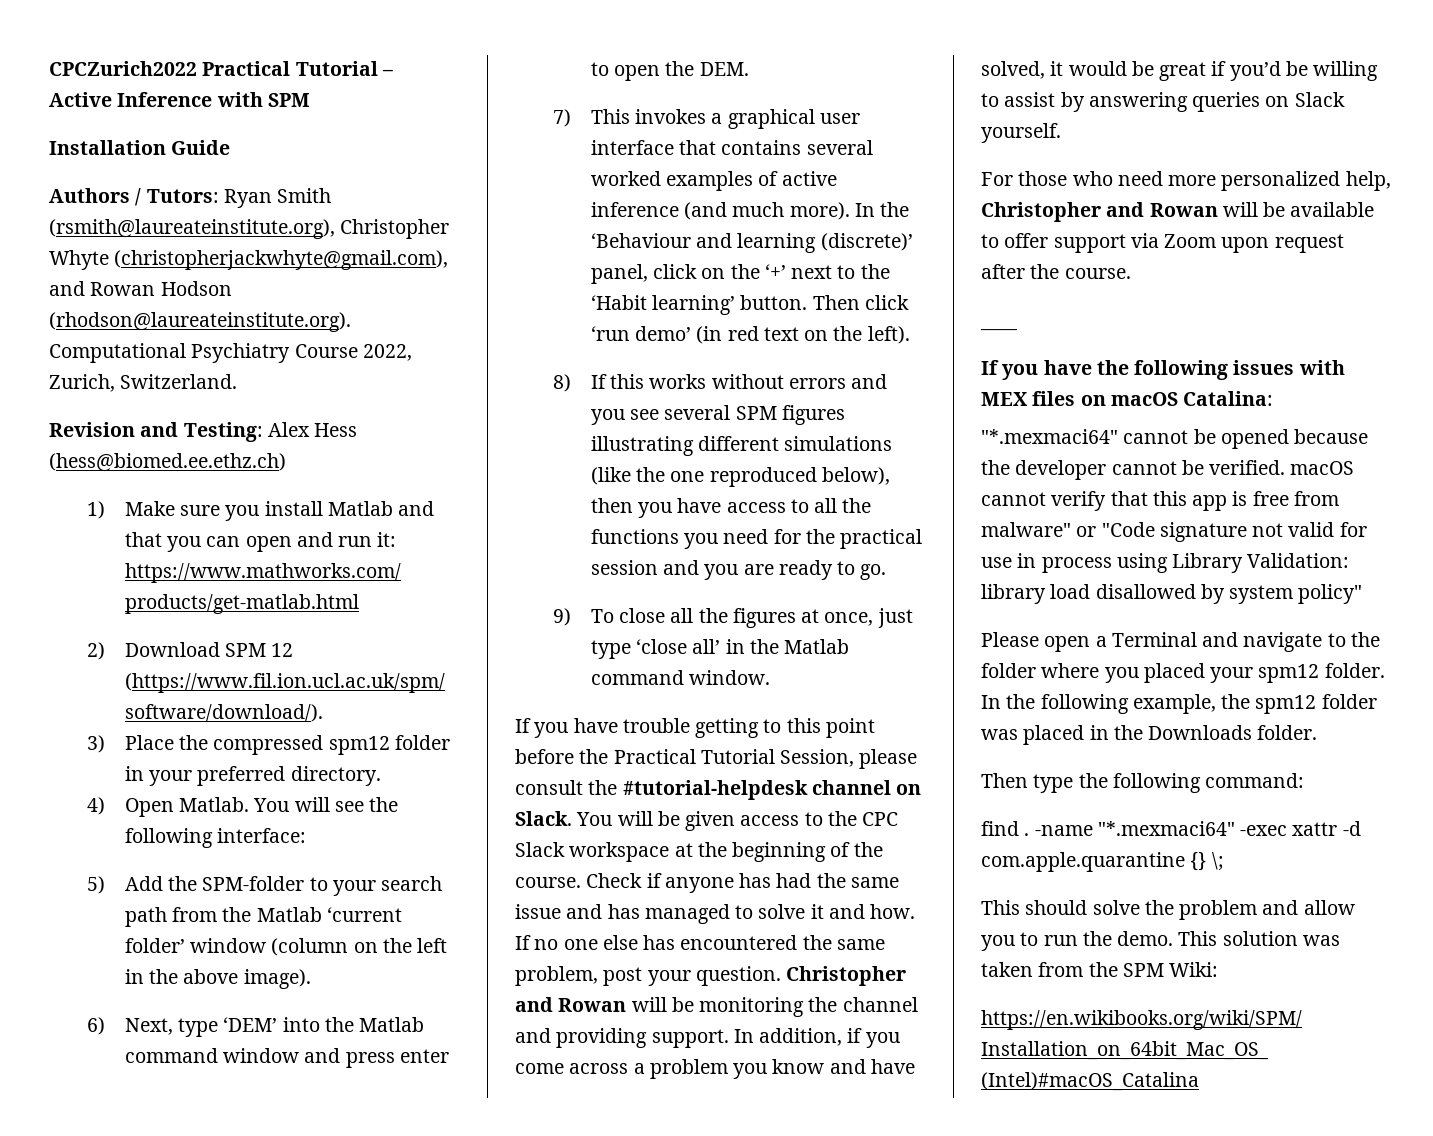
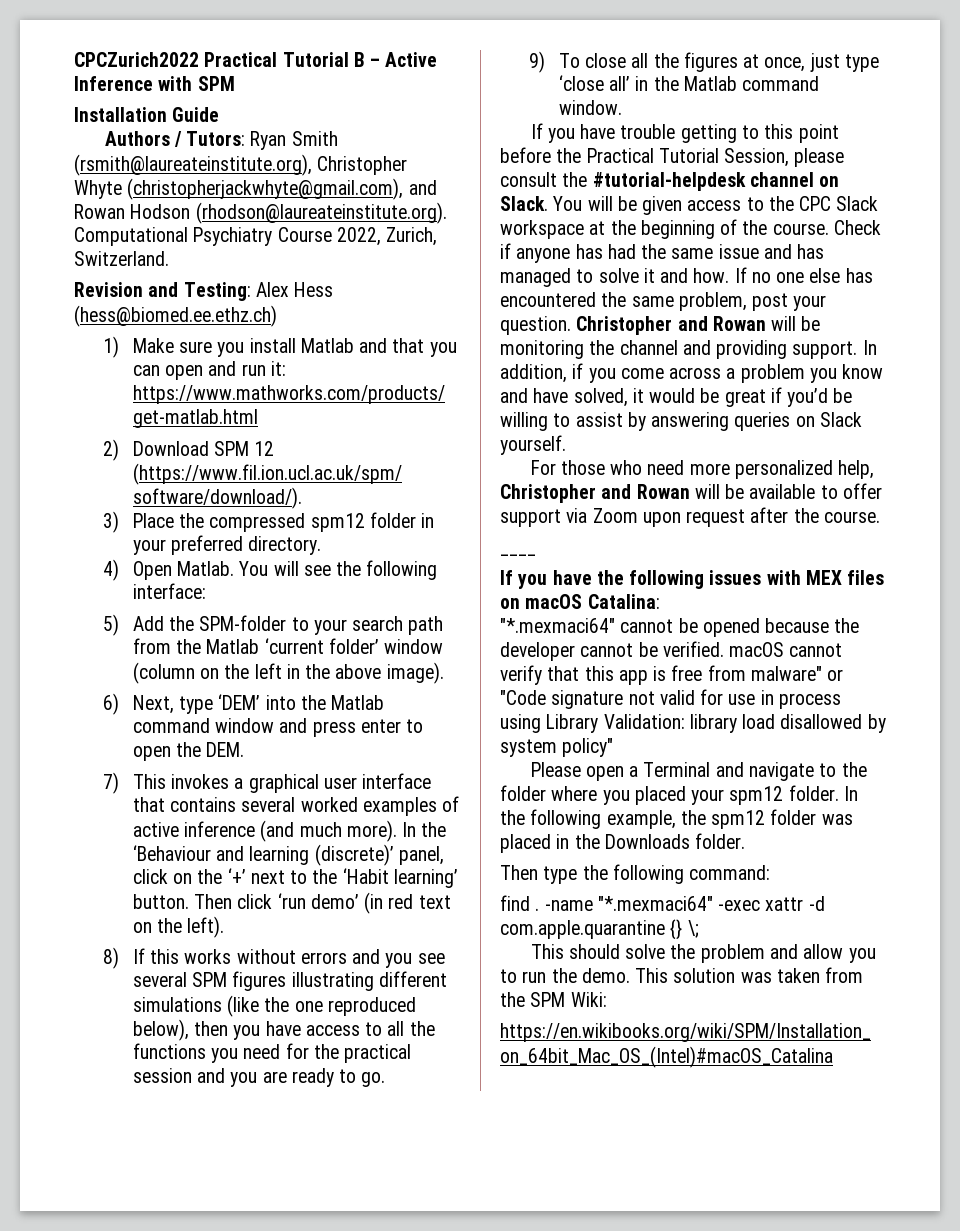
- CPCZurich2022 Practical Tutorial – Active Inference with SPM
+ CPCZurich2022 Practical Tutorial B – Active Inference with SPM

